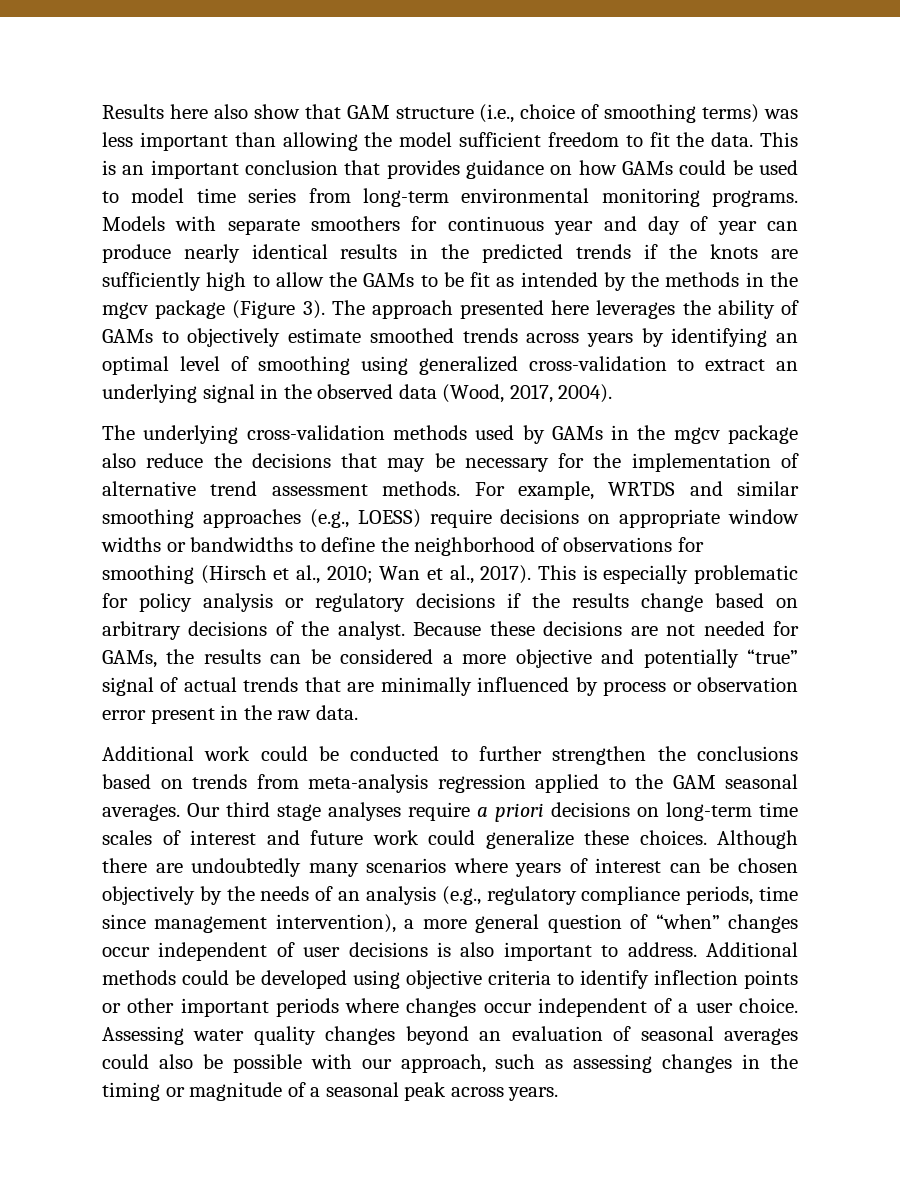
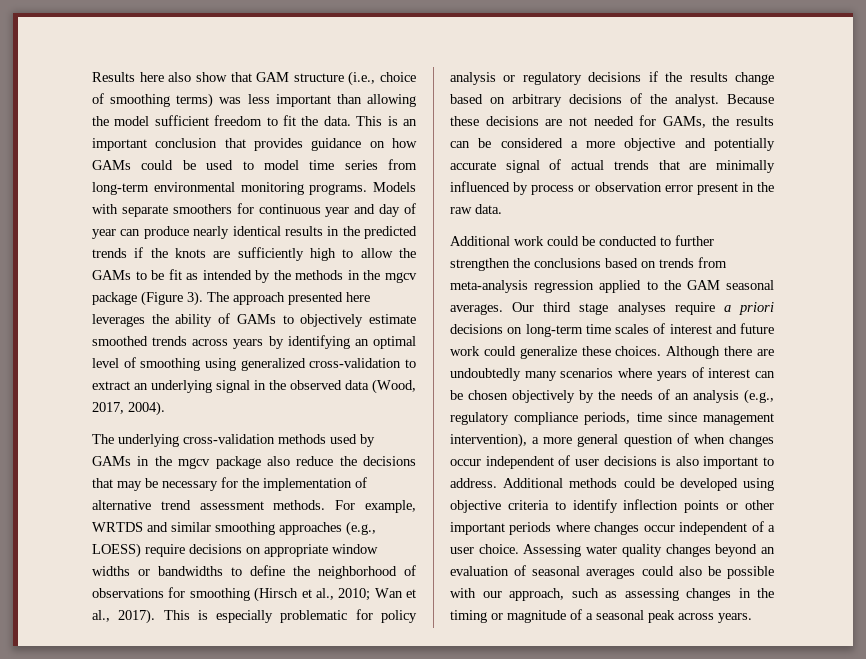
- Because these decisions are not needed for GAMs, the results can be considered a more objective and potentially “true” signal of actual trends that are minimally influenced by process or observation error present in the raw data.
+ Because these decisions are not needed for GAMs, the results can be considered a more objective and potentially accurate signal of actual trends that are minimally influenced by process or observation error present in the raw data.
- Although there are undoubtedly many scenarios where years of interest can be chosen objectively by the needs of an analysis (e.g., regulatory compliance periods, time since management intervention), a more general question of “when” changes occur independent of user decisions is also important to address.
+ Although there are undoubtedly many scenarios where years of interest can be chosen objectively by the needs of an analysis (e.g., regulatory compliance periods, time since management intervention), a more general question of when changes occur independent of user decisions is also important to address.

